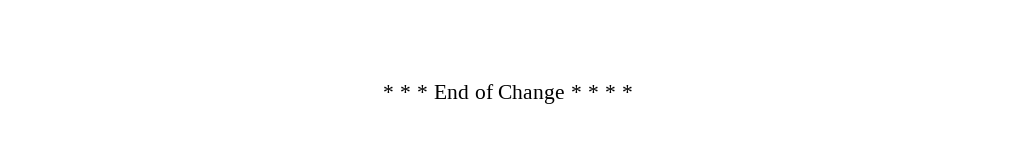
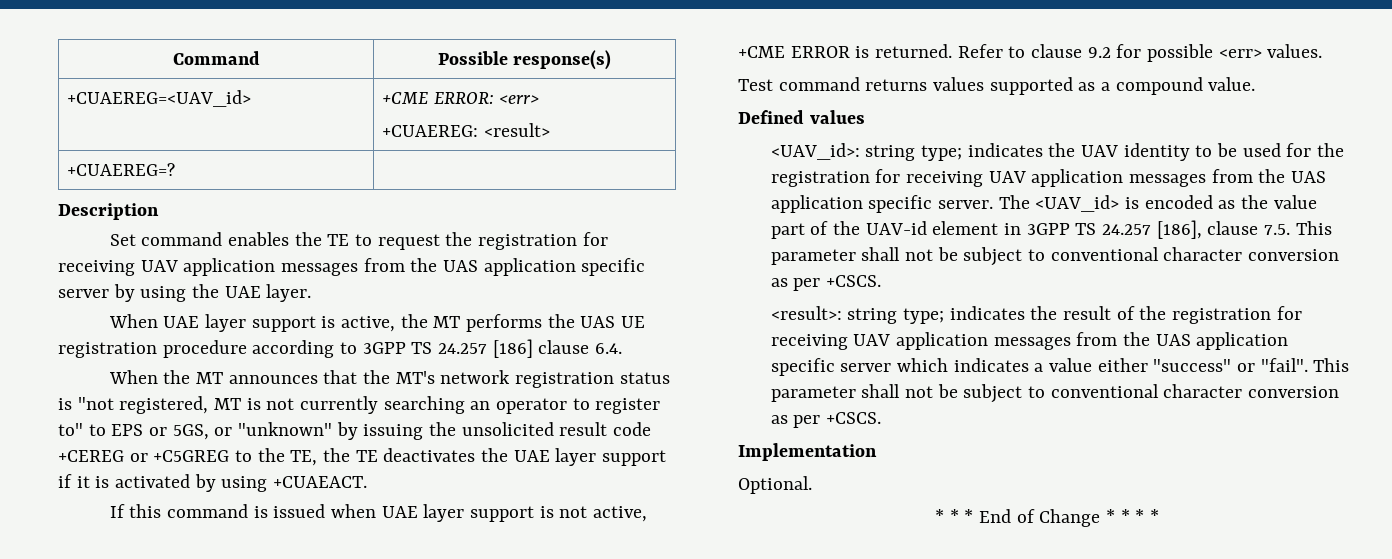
+ Command | Possible response(s)
+ +CUAEREG=<UAV_id> | +CME ERROR: <err>
+ +CUAEREG: <result>
+ +CUAEREG=? |
+ Description
+ Set command enables the TE to request the registration for receiving UAV application messages from the UAS application specific server by using the UAE layer.
+ When UAE layer support is active, the MT performs the UAS UE registration procedure according to 3GPP TS 24.257 [186] clause 6.4.
+ When the MT announces that the MT's network registration status is "not registered, MT is not currently searching an operator to register to" to EPS or 5GS, or "unknown" by issuing the unsolicited result code +CEREG or +C5GREG to the TE, the TE deactivates the UAE layer support if it is activated by using +CUAEACT.
+ If this command is issued when UAE layer support is not active, +CME ERROR is returned. Refer to clause 9.2 for possible <err> values.
+ Test command returns values supported as a compound value.
+ Defined values
+ <UAV_id>: string type; indicates the UAV identity to be used for the registration for receiving UAV application messages from the UAS application specific server. The <UAV_id> is encoded as the value part of the UAV-id element in 3GPP TS 24.257 [186], clause 7.5. This parameter shall not be subject to conventional character conversion as per +CSCS.
+ <result>: string type; indicates the result of the registration for receiving UAV application messages from the UAS application specific server which indicates a value either "success" or "fail". This parameter shall not be subject to conventional character conversion as per +CSCS.
+ Implementation
+ Optional.

